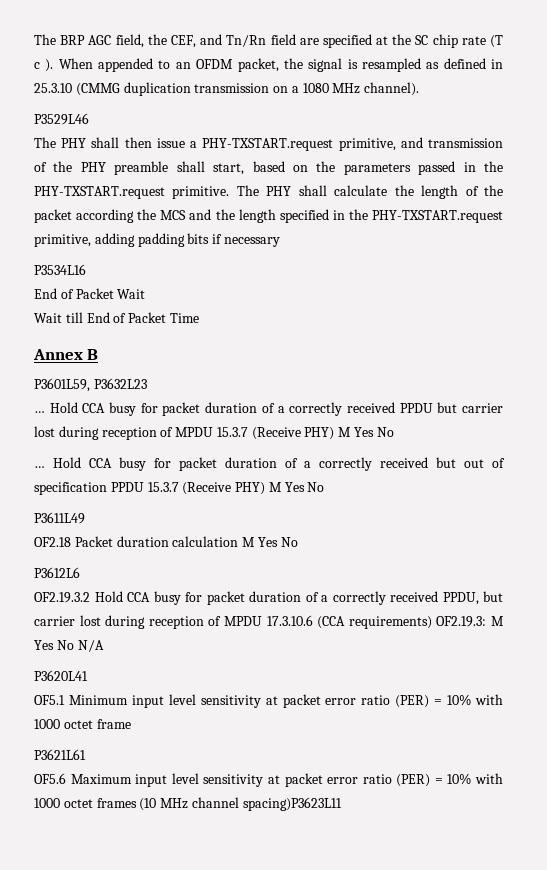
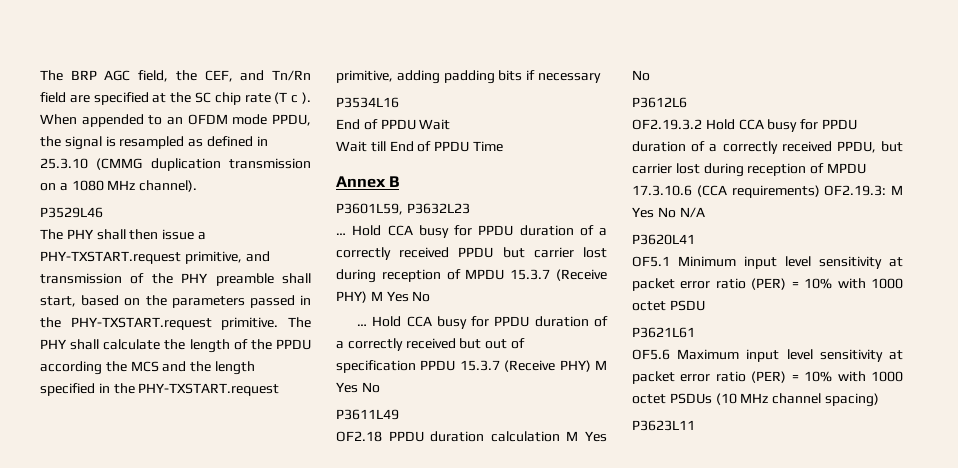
- When appended to an OFDM packet, the signal is resampled as defined in 25.3.10 (CMMG duplication transmission on a 1080 MHz channel).
+ When appended to an OFDM mode PPDU, the signal is resampled as defined in 25.3.10 (CMMG duplication transmission on a 1080 MHz channel).
- The PHY shall calculate the length of the packet according the MCS and the length specified in the PHY-TXSTART.request primitive, adding padding bits if necessary
+ The PHY shall calculate the length of the PPDU according the MCS and the length specified in the PHY-TXSTART.request primitive, adding padding bits if necessary
- End of Packet Wait
+ End of PPDU Wait
- Wait till End of Packet Time
+ Wait till End of PPDU Time
- Hold CCA busy for packet duration of a correctly received PPDU but carrier lost during reception of MPDU 15.3.7 (Receive PHY) M Yes No
+ Hold CCA busy for PPDU duration of a correctly received PPDU but carrier lost during reception of MPDU 15.3.7 (Receive PHY) M Yes No
- Hold CCA busy for packet duration of a correctly received but out of specification PPDU 15.3.7 (Receive PHY) M Yes No
+ Hold CCA busy for PPDU duration of a correctly received but out of specification PPDU 15.3.7 (Receive PHY) M Yes No
- OF2.18 Packet duration calculation M Yes No
+ OF2.18 PPDU duration calculation M Yes No
- OF2.19.3.2 Hold CCA busy for packet duration of a correctly received PPDU, but carrier lost during reception of MPDU 17.3.10.6 (CCA requirements) OF2.19.3: M Yes No N/A
+ OF2.19.3.2 Hold CCA busy for PPDU duration of a correctly received PPDU, but carrier lost during reception of MPDU 17.3.10.6 (CCA requirements) OF2.19.3: M Yes No N/A
- OF5.1 Minimum input level sensitivity at packet error ratio (PER) = 10% with 1000 octet frame
+ OF5.1 Minimum input level sensitivity at packet error ratio (PER) = 10% with 1000 octet PSDU
- OF5.6 Maximum input level sensitivity at packet error ratio (PER) = 10% with 1000 octet frames (10 MHz channel spacing)P3623L11
+ OF5.6 Maximum input level sensitivity at packet error ratio (PER) = 10% with 1000 octet PSDUs (10 MHz channel spacing)
+ P3623L11

